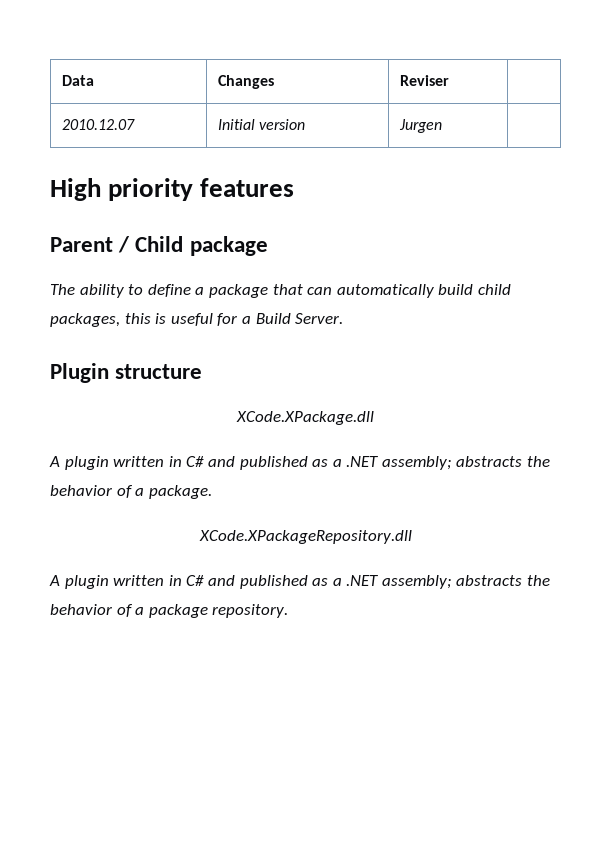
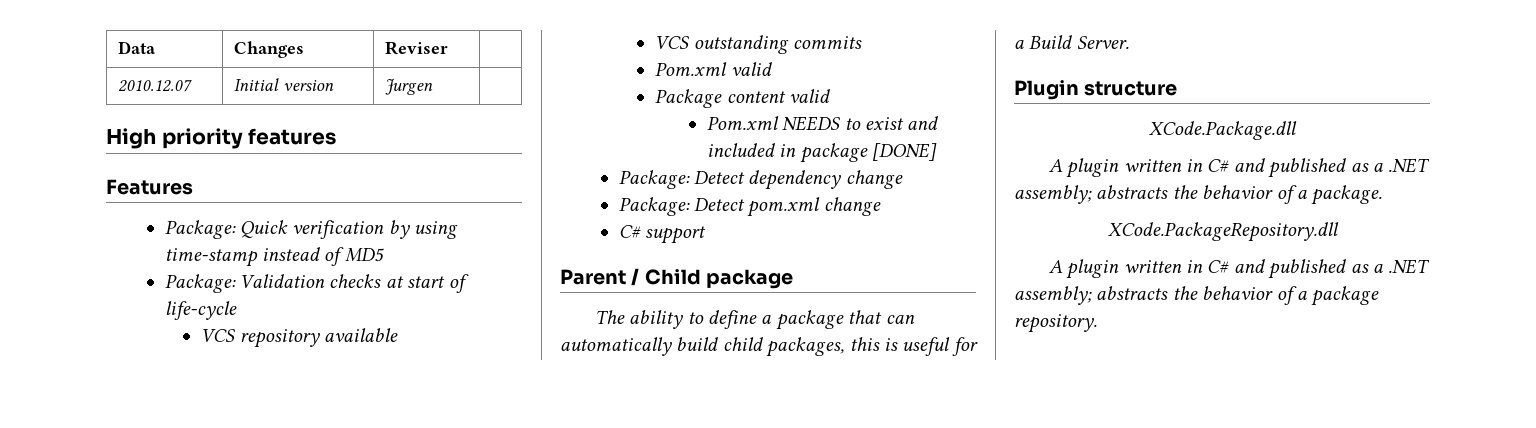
+ Features
+ Package: Quick verification by using time-stamp instead of MD5
+ Package: Validation checks at start of life-cycle
+ VCS repository available
+ VCS outstanding commits
+ Pom.xml valid
+ Package content valid
+ Pom.xml NEEDS to exist and included in package [DONE]
+ Package: Detect dependency change
+ Package: Detect pom.xml change
+ C# support
- XCode.XPackage.dll
+ XCode.Package.dll
- XCode.XPackageRepository.dll
+ XCode.PackageRepository.dll

